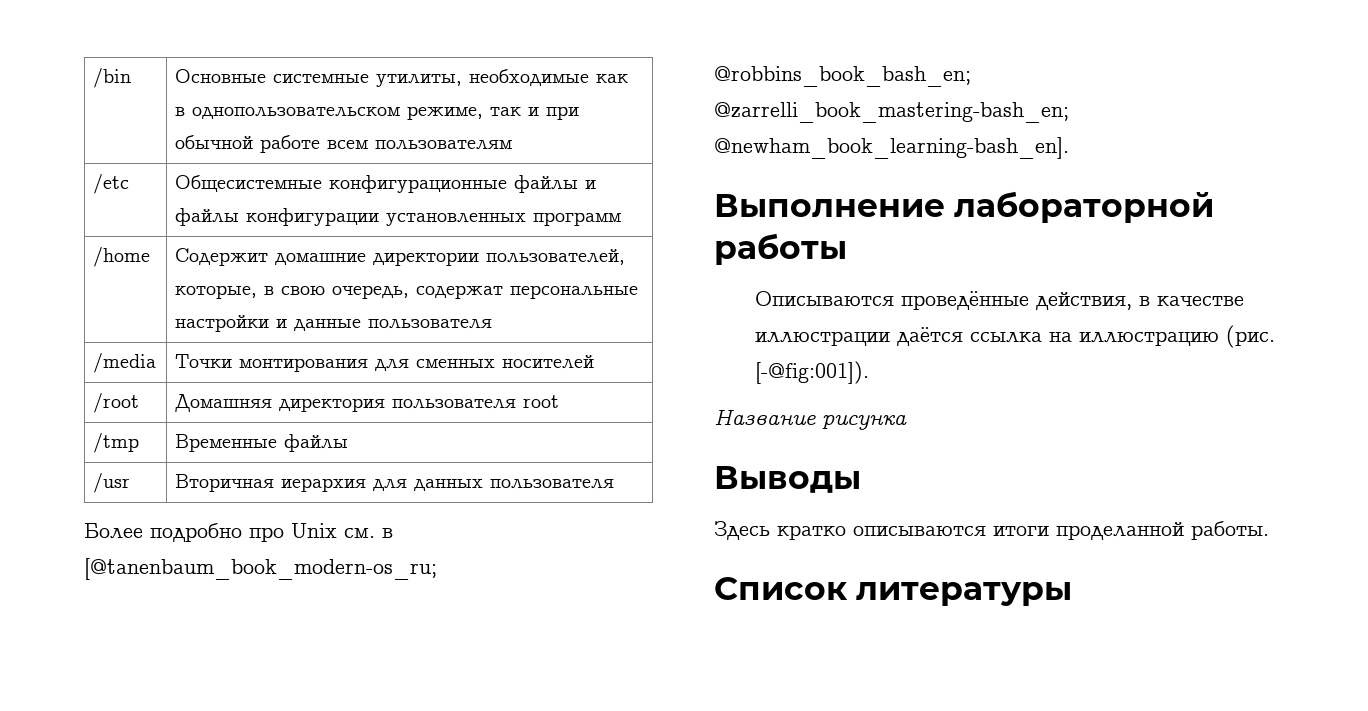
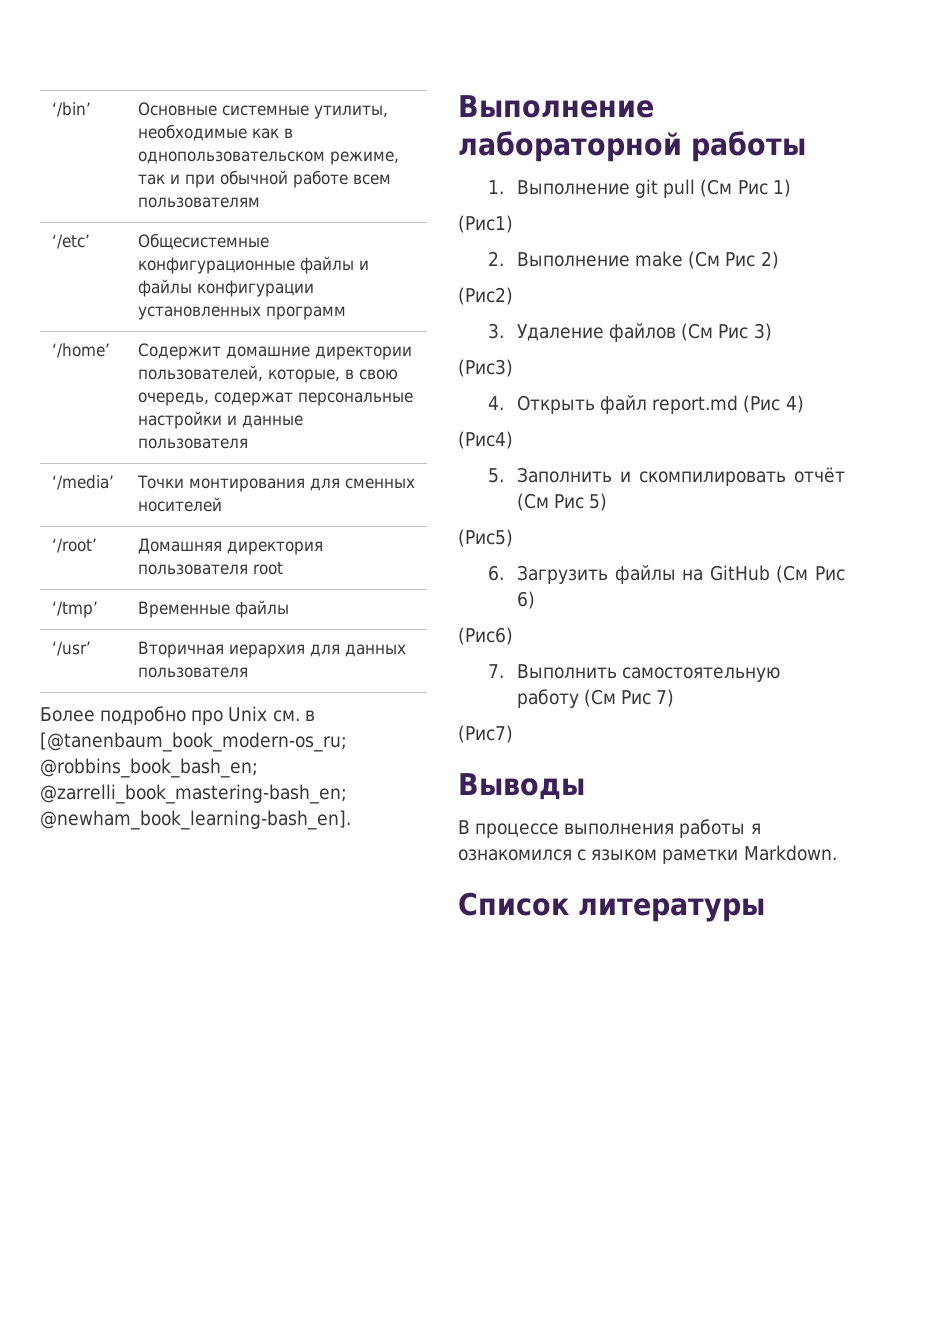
- /bin | Основные системные утилиты, необходимые как в однопользовательском режиме, так и при обычной работе всем пользователям
+ ‘/bin’ | Основные системные утилиты, необходимые как в однопользовательском режиме, так и при обычной работе всем пользователям
- /etc | Общесистемные конфигурационные файлы и файлы конфигурации установленных программ
+ ‘/etc’ | Общесистемные конфигурационные файлы и файлы конфигурации установленных программ
- /home | Содержит домашние директории пользователей, которые, в свою очередь, содержат персональные настройки и данные пользователя
+ ‘/home’ | Содержит домашние директории пользователей, которые, в свою очередь, содержат персональные настройки и данные пользователя
- /media | Точки монтирования для сменных носителей
+ ‘/media’ | Точки монтирования для сменных носителей
- /root | Домашняя директория пользователя root
+ ‘/root’ | Домашняя директория пользователя root
- /tmp | Временные файлы
+ ‘/tmp’ | Временные файлы
- /usr | Вторичная иерархия для данных пользователя
+ ‘/usr’ | Вторичная иерархия для данных пользователя
- Описываются проведённые действия, в качестве иллюстрации даётся ссылка на иллюстрацию (рис. [-@fig:001]).
- Название рисунка
+ 1. Выполнение git pull (См Рис 1)
+ (Рис1)
+ 2. Выполнение make (См Рис 2)
+ (Рис2)
+ 3. Удаление файлов (См Рис 3)
+ (Рис3)
+ 4. Открыть файл report.md (Рис 4)
+ (Рис4)
+ 5. Заполнить и скомпилировать отчёт (См Рис 5)
+ (Рис5)
+ 6. Загрузить файлы на GitHub (См Рис 6)
+ (Рис6)
+ 7. Выполнить самостоятельную работу (См Рис 7)
+ (Рис7)
  Выводы
- Здесь кратко описываются итоги проделанной работы.
+ В процессе выполнения работы я ознакомился с языком раметки Markdown.

